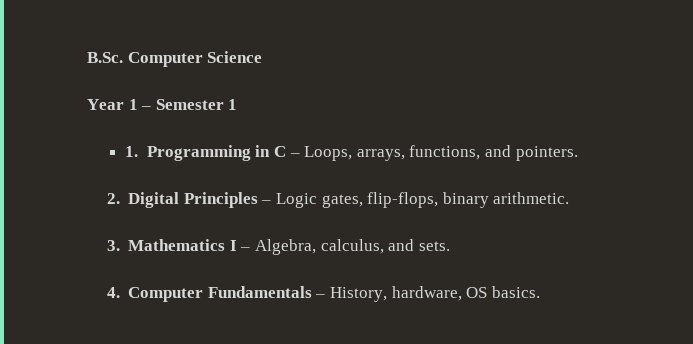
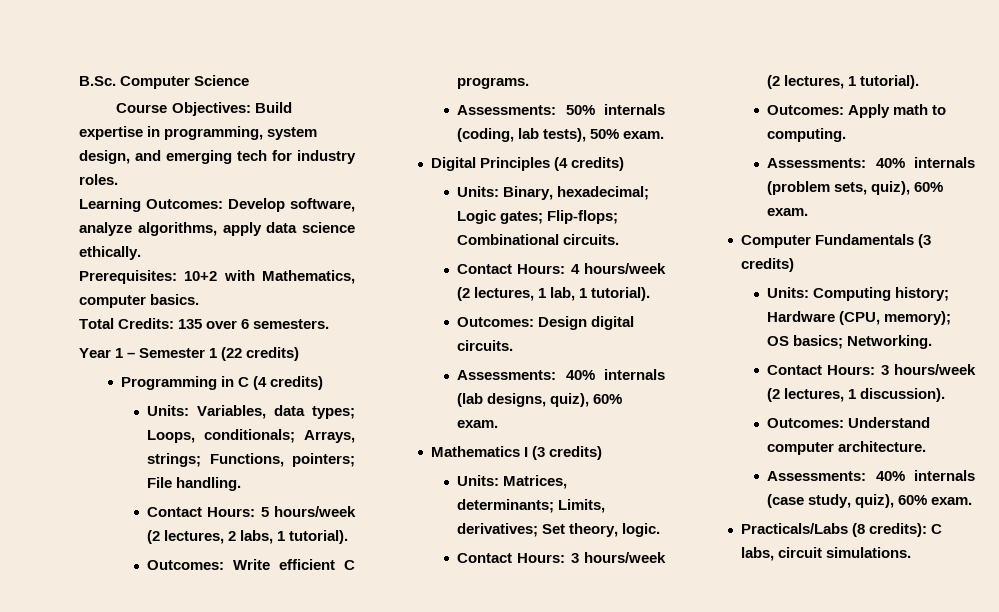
+ Course Objectives: Build expertise in programming, system design, and emerging tech for industry roles.
+ Learning Outcomes: Develop software, analyze algorithms, apply data science ethically.
+ Prerequisites: 10+2 with Mathematics, computer basics.
+ Total Credits: 135 over 6 semesters.
- Year 1 – Semester 1
- 1. Programming in C – Loops, arrays, functions, and pointers.
- 2. Digital Principles – Logic gates, flip-flops, binary arithmetic.
- 3. Mathematics I – Algebra, calculus, and sets.
- 4. Computer Fundamentals – History, hardware, OS basics.
+ Year 1 – Semester 1 (22 credits)
+ Programming in C (4 credits)
+ Units: Variables, data types; Loops, conditionals; Arrays, strings; Functions, pointers; File handling.
+ Contact Hours: 5 hours/week (2 lectures, 2 labs, 1 tutorial).
+ Outcomes: Write efficient C programs.
+ Assessments: 50% internals (coding, lab tests), 50% exam.
+ Digital Principles (4 credits)
+ Units: Binary, hexadecimal; Logic gates; Flip-flops; Combinational circuits.
+ Contact Hours: 4 hours/week (2 lectures, 1 lab, 1 tutorial).
+ Outcomes: Design digital circuits.
+ Assessments: 40% internals (lab designs, quiz), 60% exam.
+ Mathematics I (3 credits)
+ Units: Matrices, determinants; Limits, derivatives; Set theory, logic.
+ Contact Hours: 3 hours/week (2 lectures, 1 tutorial).
+ Outcomes: Apply math to computing.
+ Assessments: 40% internals (problem sets, quiz), 60% exam.
+ Computer Fundamentals (3 credits)
+ Units: Computing history; Hardware (CPU, memory); OS basics; Networking.
+ Contact Hours: 3 hours/week (2 lectures, 1 discussion).
+ Outcomes: Understand computer architecture.
+ Assessments: 40% internals (case study, quiz), 60% exam.
+ Practicals/Labs (8 credits): C labs, circuit simulations.

